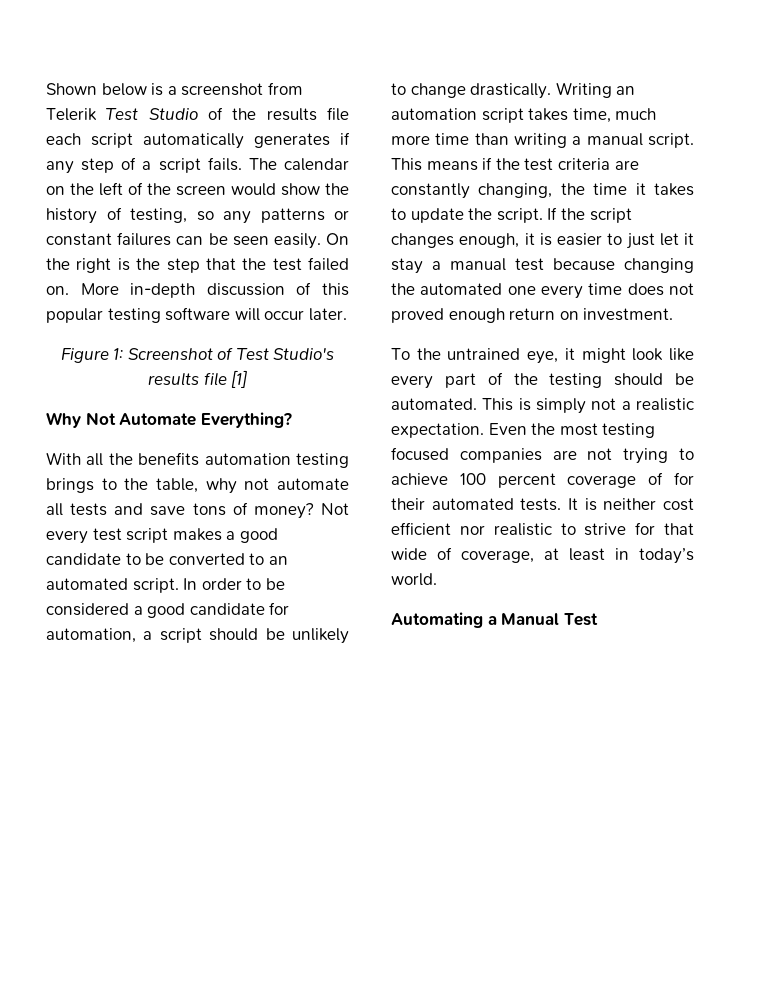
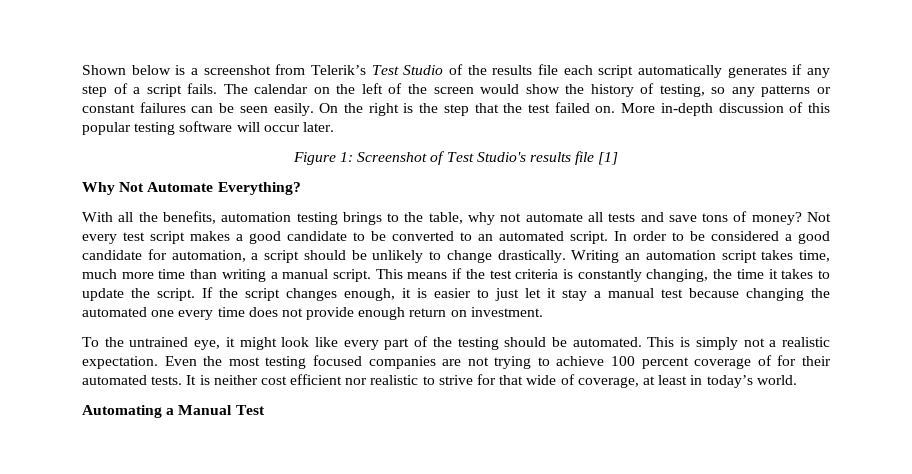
- Shown below is a screenshot from Telerik Test Studio of the results file each script automatically generates if any step of a script fails.
+ Shown below is a screenshot from Telerik’s Test Studio of the results file each script automatically generates if any step of a script fails.
- With all the benefits automation testing brings to the table, why not automate all tests and save tons of money?
+ With all the benefits, automation testing brings to the table, why not automate all tests and save tons of money?
- This means if the test criteria are constantly changing, the time it takes to update the script.
+ This means if the test criteria is constantly changing, the time it takes to update the script.
- If the script changes enough, it is easier to just let it stay a manual test because changing the automated one every time does not proved enough return on investment.
+ If the script changes enough, it is easier to just let it stay a manual test because changing the automated one every time does not provide enough return on investment.

